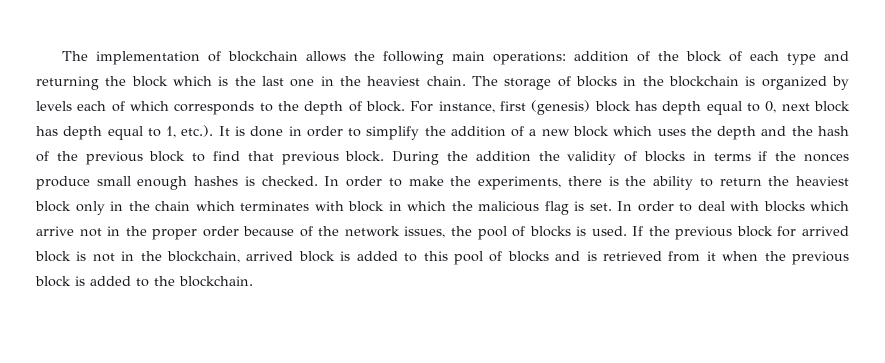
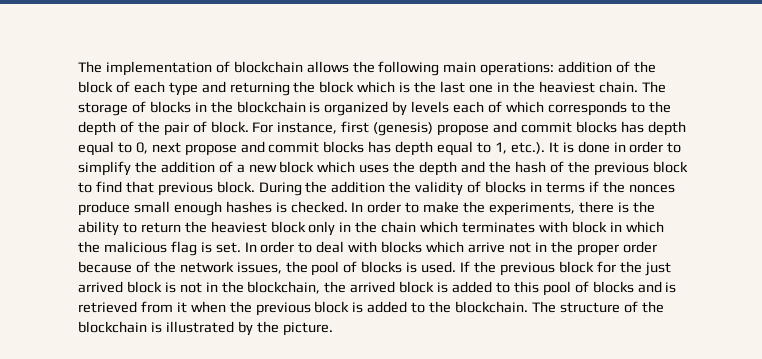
- The storage of blocks in the blockchain is organized by levels each of which corresponds to the depth of block.
+ The storage of blocks in the blockchain is organized by levels each of which corresponds to the depth of the pair of block.
- For instance, first (genesis) block has depth equal to 0, next block has depth equal to 1, etc.). It is done in order to simplify the addition of a new block which uses the depth and the hash of the previous block to find that previous block.
+ For instance, first (genesis) propose and commit blocks has depth equal to 0, next propose and commit blocks has depth equal to 1, etc.). It is done in order to simplify the addition of a new block which uses the depth and the hash of the previous block to find that previous block.
- If the previous block for arrived block is not in the blockchain, arrived block is added to this pool of blocks and is retrieved from it when the previous block is added to the blockchain.
+ If the previous block for the just arrived block is not in the blockchain, the arrived block is added to this pool of blocks and is retrieved from it when the previous block is added to the blockchain.
+ The structure of the blockchain is illustrated by the picture.

